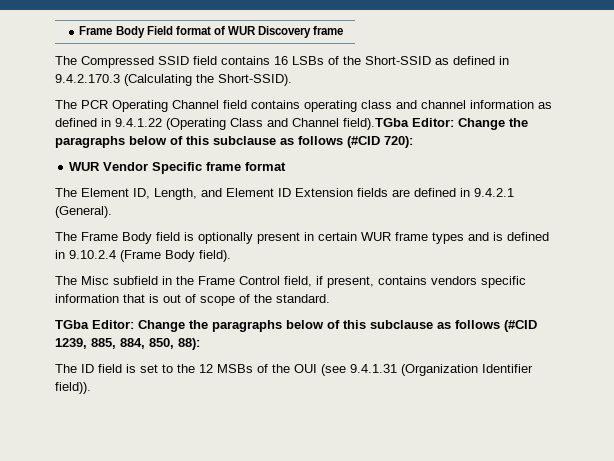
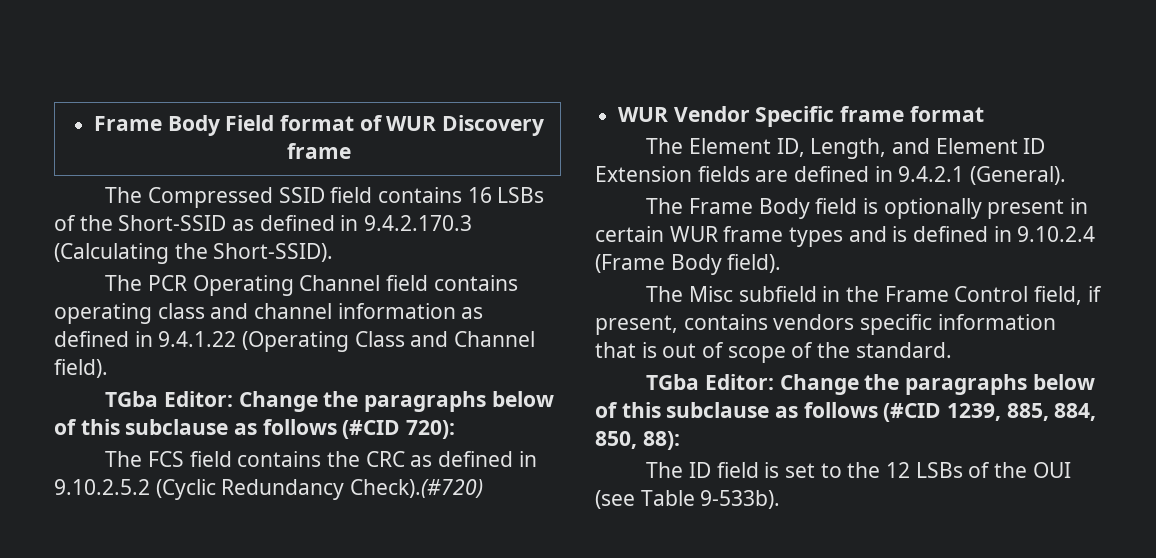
- The PCR Operating Channel field contains operating class and channel information as defined in 9.4.1.22 (Operating Class and Channel field).TGba Editor: Change the paragraphs below of this subclause as follows (#CID 720):
+ The PCR Operating Channel field contains operating class and channel information as defined in 9.4.1.22 (Operating Class and Channel field).
+ TGba Editor: Change the paragraphs below of this subclause as follows (#CID 720):
+ The FCS field contains the CRC as defined in 9.10.2.5.2 (Cyclic Redundancy Check).(#720)
- The ID field is set to the 12 MSBs of the OUI (see 9.4.1.31 (Organization Identifier field)).
+ The ID field is set to the 12 LSBs of the OUI (see Table 9-533b).

